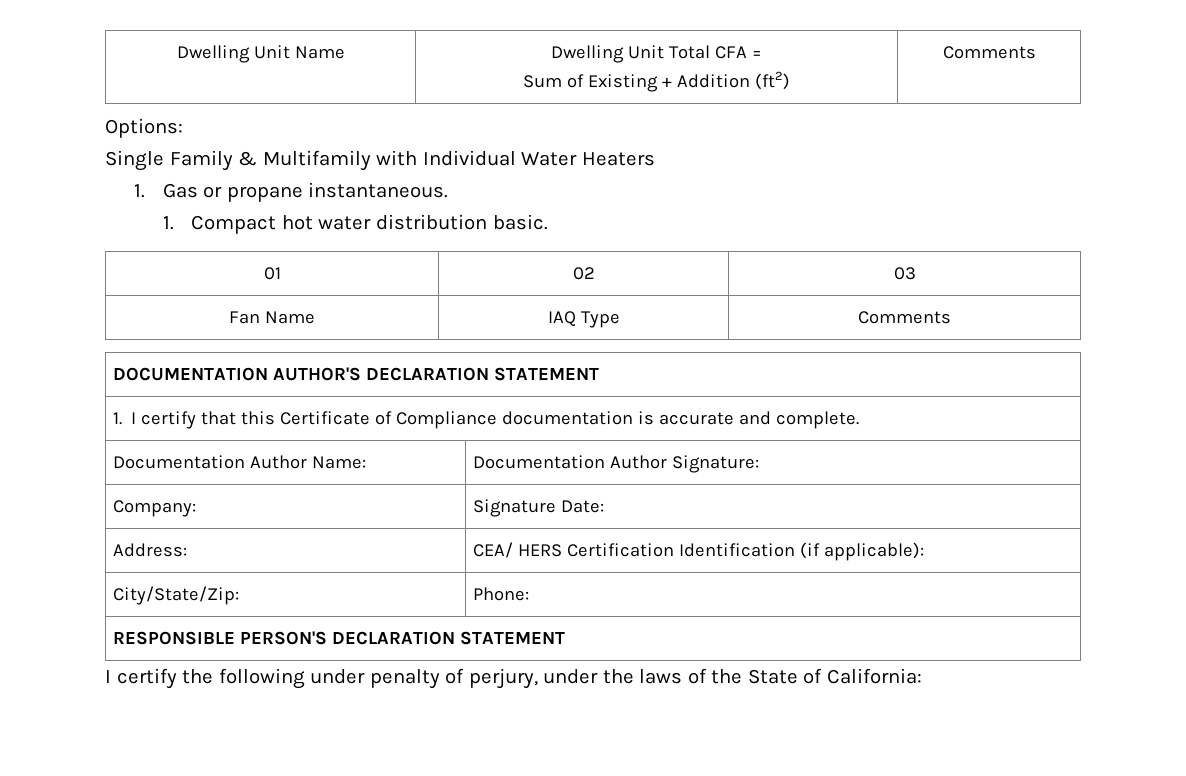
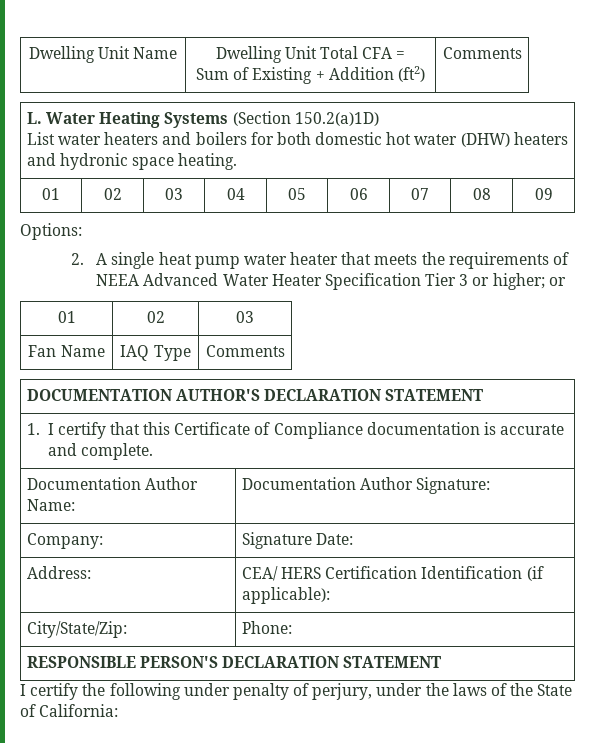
+ L. Water Heating Systems (Section 150.2(a)1D)
+ List water heaters and boilers for both domestic hot water (DHW) heaters and hydronic space heating.
+ 01 | 02 | 03 | 04 | 05 | 06 | 07 | 08 | 09
  Options:
- Single Family & Multifamily with Individual Water Heaters
- 1. Gas or propane instantaneous.
- 1. Compact hot water distribution basic.
+ 2. A single heat pump water heater that meets the requirements of NEEA Advanced Water Heater Specification Tier 3 or higher; or

